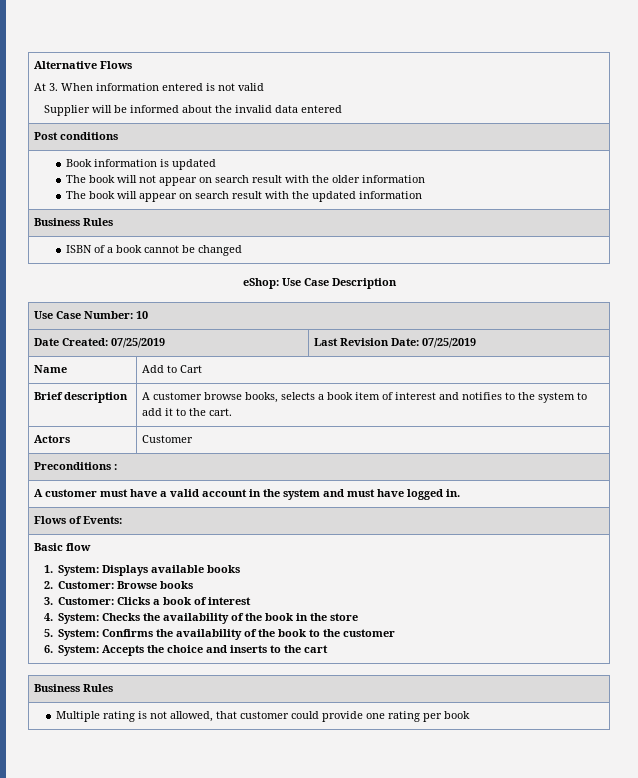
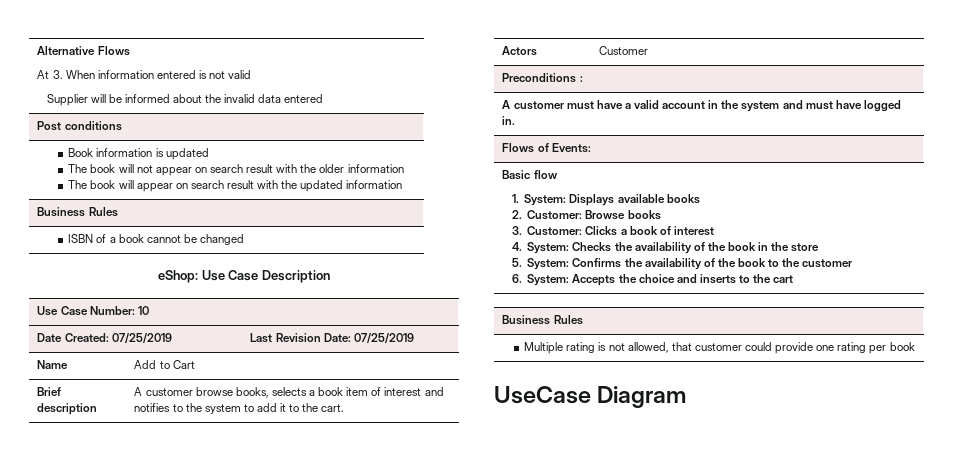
+ UseCase Diagram

